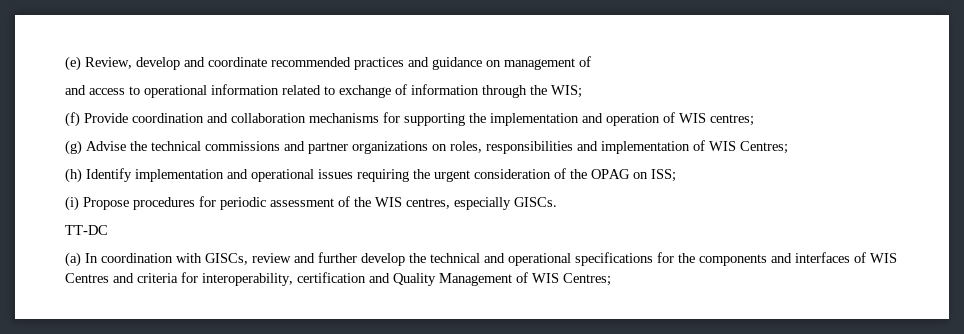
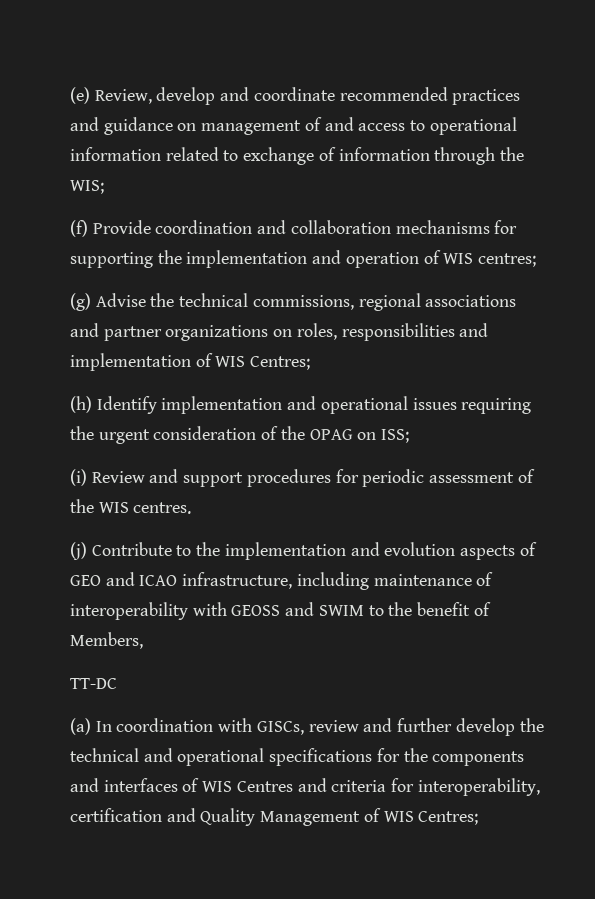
- (e) Review, develop and coordinate recommended practices and guidance on management of
- and access to operational information related to exchange of information through the WIS;
+ (e) Review, develop and coordinate recommended practices and guidance on management of and access to operational information related to exchange of information through the WIS;
- (g) Advise the technical commissions and partner organizations on roles, responsibilities and implementation of WIS Centres;
+ (g) Advise the technical commissions, regional associations and partner organizations on roles, responsibilities and implementation of WIS Centres;
- (i) Propose procedures for periodic assessment of the WIS centres, especially GISCs.
+ (i) Review and support procedures for periodic assessment of the WIS centres.
+ (j) Contribute to the implementation and evolution aspects of GEO and ICAO infrastructure, including maintenance of interoperability with GEOSS and SWIM to the benefit of Members,

